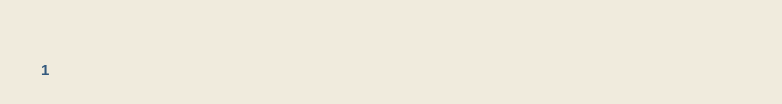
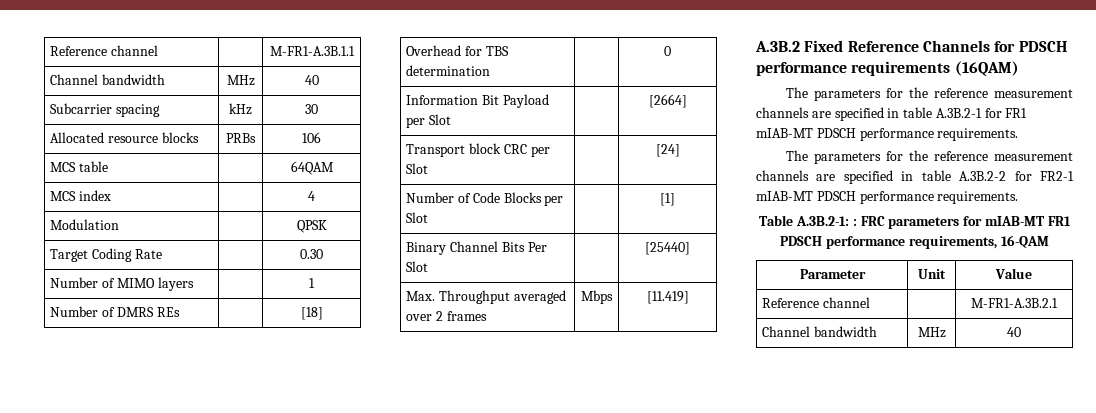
- 1
+ Reference channel | | M-FR1-A.3B.1.1
+ Channel bandwidth | MHz | 40
+ Subcarrier spacing | kHz | 30
+ Allocated resource blocks | PRBs | 106
+ MCS table | | 64QAM
+ MCS index | | 4
+ Modulation | | QPSK
+ Target Coding Rate | | 0.30
+ Number of MIMO layers | | 1
+ Number of DMRS REs | | [18]
+ Overhead for TBS determination | | 0
+ Information Bit Payload per Slot | | [2664]
+ Transport block CRC per Slot | | [24]
+ Number of Code Blocks per Slot | | [1]
+ Binary Channel Bits Per Slot | | [25440]
+ Max. Throughput averaged over 2 frames | Mbps | [11.419]
+ A.3B.2 Fixed Reference Channels for PDSCH performance requirements (16QAM)
+ The parameters for the reference measurement channels are specified in table A.3B.2-1 for FR1 mIAB-MT PDSCH performance requirements.
+ The parameters for the reference measurement channels are specified in table A.3B.2-2 for FR2-1 mIAB-MT PDSCH performance requirements.
+ Table A.3B.2-1: : FRC parameters for mIAB-MT FR1 PDSCH performance requirements, 16-QAM
+ Parameter | Unit | Value
+ Reference channel | | M-FR1-A.3B.2.1
+ Channel bandwidth | MHz | 40

